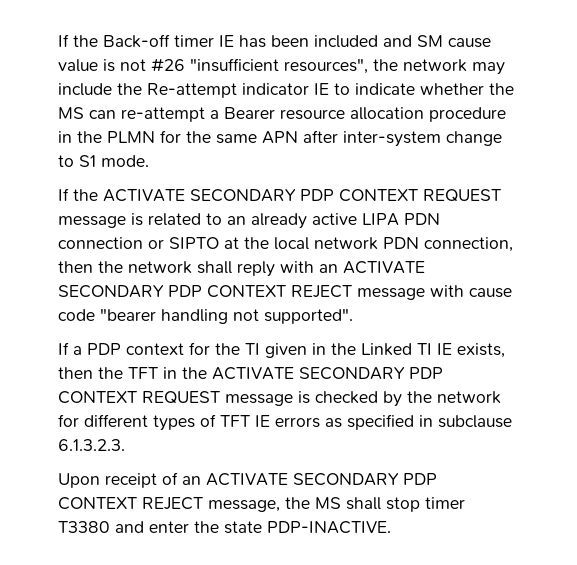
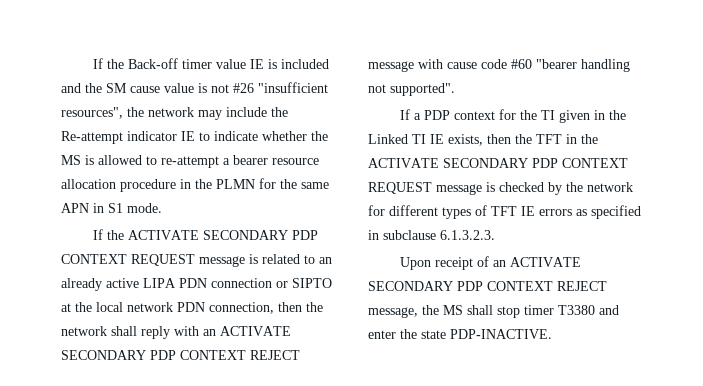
- If the Back-off timer IE has been included and SM cause value is not #26 "insufficient resources", the network may include the Re-attempt indicator IE to indicate whether the MS can re-attempt a Bearer resource allocation procedure in the PLMN for the same APN after inter-system change to S1 mode.
+ If the Back-off timer value IE is included and the SM cause value is not #26 "insufficient resources", the network may include the Re-attempt indicator IE to indicate whether the MS is allowed to re-attempt a bearer resource allocation procedure in the PLMN for the same APN in S1 mode.
- If the ACTIVATE SECONDARY PDP CONTEXT REQUEST message is related to an already active LIPA PDN connection or SIPTO at the local network PDN connection, then the network shall reply with an ACTIVATE SECONDARY PDP CONTEXT REJECT message with cause code "bearer handling not supported".
+ If the ACTIVATE SECONDARY PDP CONTEXT REQUEST message is related to an already active LIPA PDN connection or SIPTO at the local network PDN connection, then the network shall reply with an ACTIVATE SECONDARY PDP CONTEXT REJECT message with cause code #60 "bearer handling not supported".

